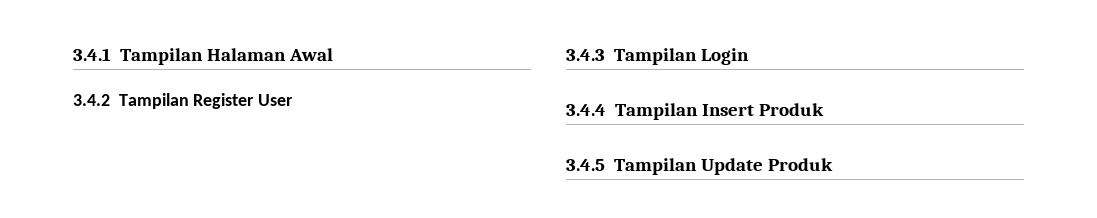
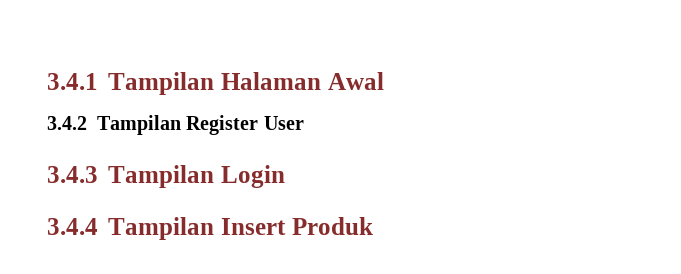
- 3.4.5 Tampilan Update Produk

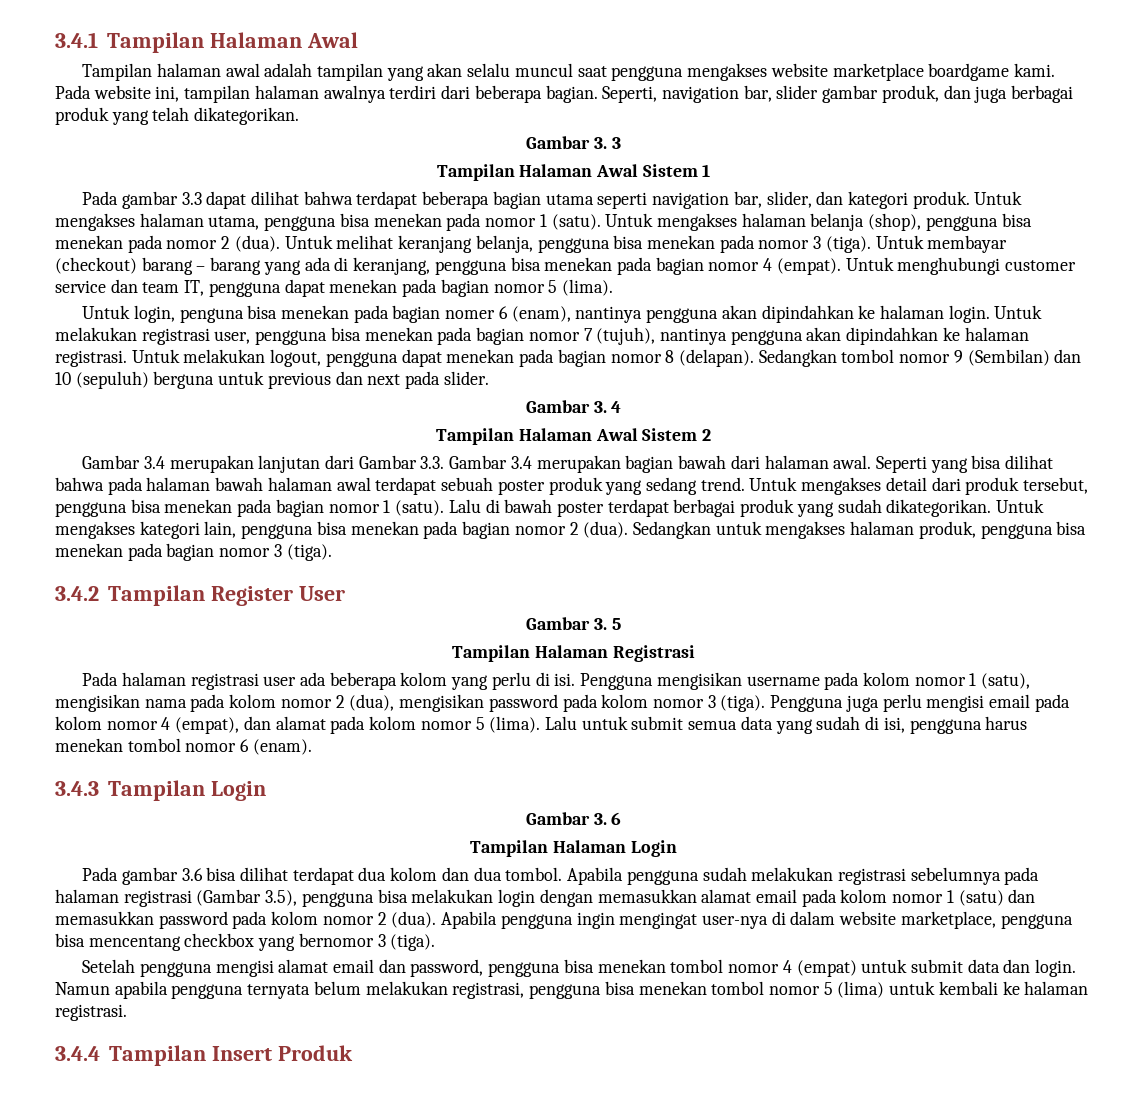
+ Tampilan halaman awal adalah tampilan yang akan selalu muncul saat pengguna mengakses website marketplace boardgame kami. Pada website ini, tampilan halaman awalnya terdiri dari beberapa bagian. Seperti, navigation bar, slider gambar produk, dan juga berbagai produk yang telah dikategorikan.
+ Gambar 3. 3
+ Tampilan Halaman Awal Sistem 1
+ Pada gambar 3.3 dapat dilihat bahwa terdapat beberapa bagian utama seperti navigation bar, slider, dan kategori produk. Untuk mengakses halaman utama, pengguna bisa menekan pada nomor 1 (satu). Untuk mengakses halaman belanja (shop), pengguna bisa menekan pada nomor 2 (dua). Untuk melihat keranjang belanja, pengguna bisa menekan pada nomor 3 (tiga). Untuk membayar (checkout) barang – barang yang ada di keranjang, pengguna bisa menekan pada bagian nomor 4 (empat). Untuk menghubungi customer service dan team IT, pengguna dapat menekan pada bagian nomor 5 (lima).
+ Untuk login, penguna bisa menekan pada bagian nomer 6 (enam), nantinya pengguna akan dipindahkan ke halaman login. Untuk melakukan registrasi user, pengguna bisa menekan pada bagian nomor 7 (tujuh), nantinya pengguna akan dipindahkan ke halaman registrasi. Untuk melakukan logout, pengguna dapat menekan pada bagian nomor 8 (delapan). Sedangkan tombol nomor 9 (Sembilan) dan 10 (sepuluh) berguna untuk previous dan next pada slider.
+ Gambar 3. 4
+ Tampilan Halaman Awal Sistem 2
+ Gambar 3.4 merupakan lanjutan dari Gambar 3.3. Gambar 3.4 merupakan bagian bawah dari halaman awal. Seperti yang bisa dilihat bahwa pada halaman bawah halaman awal terdapat sebuah poster produk yang sedang trend. Untuk mengakses detail dari produk tersebut, pengguna bisa menekan pada bagian nomor 1 (satu). Lalu di bawah poster terdapat berbagai produk yang sudah dikategorikan. Untuk mengakses kategori lain, pengguna bisa menekan pada bagian nomor 2 (dua). Sedangkan untuk mengakses halaman produk, pengguna bisa menekan pada bagian nomor 3 (tiga).
  3.4.2 Tampilan Register User
+ Gambar 3. 5
+ Tampilan Halaman Registrasi
+ Pada halaman registrasi user ada beberapa kolom yang perlu di isi. Pengguna mengisikan username pada kolom nomor 1 (satu), mengisikan nama pada kolom nomor 2 (dua), mengisikan password pada kolom nomor 3 (tiga). Pengguna juga perlu mengisi email pada kolom nomor 4 (empat), dan alamat pada kolom nomor 5 (lima). Lalu untuk submit semua data yang sudah di isi, pengguna harus menekan tombol nomor 6 (enam).
  3.4.3 Tampilan Login
+ Gambar 3. 6
+ Tampilan Halaman Login
+ Pada gambar 3.6 bisa dilihat terdapat dua kolom dan dua tombol. Apabila pengguna sudah melakukan registrasi sebelumnya pada halaman registrasi (Gambar 3.5), pengguna bisa melakukan login dengan memasukkan alamat email pada kolom nomor 1 (satu) dan memasukkan password pada kolom nomor 2 (dua). Apabila pengguna ingin mengingat user-nya di dalam website marketplace, pengguna bisa mencentang checkbox yang bernomor 3 (tiga).
+ Setelah pengguna mengisi alamat email dan password, pengguna bisa menekan tombol nomor 4 (empat) untuk submit data dan login. Namun apabila pengguna ternyata belum melakukan registrasi, pengguna bisa menekan tombol nomor 5 (lima) untuk kembali ke halaman registrasi.

